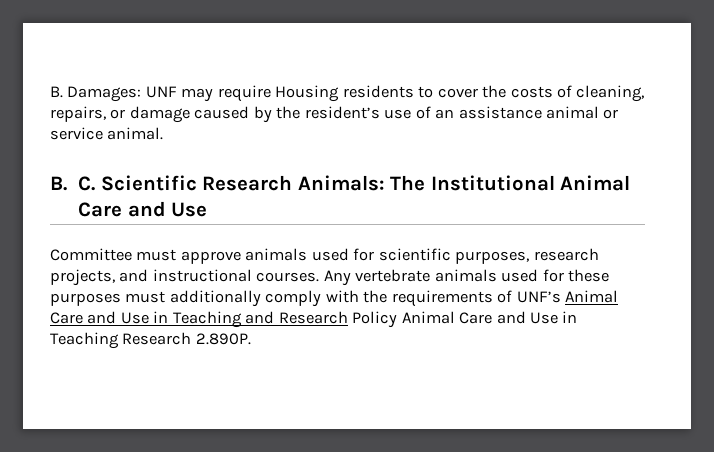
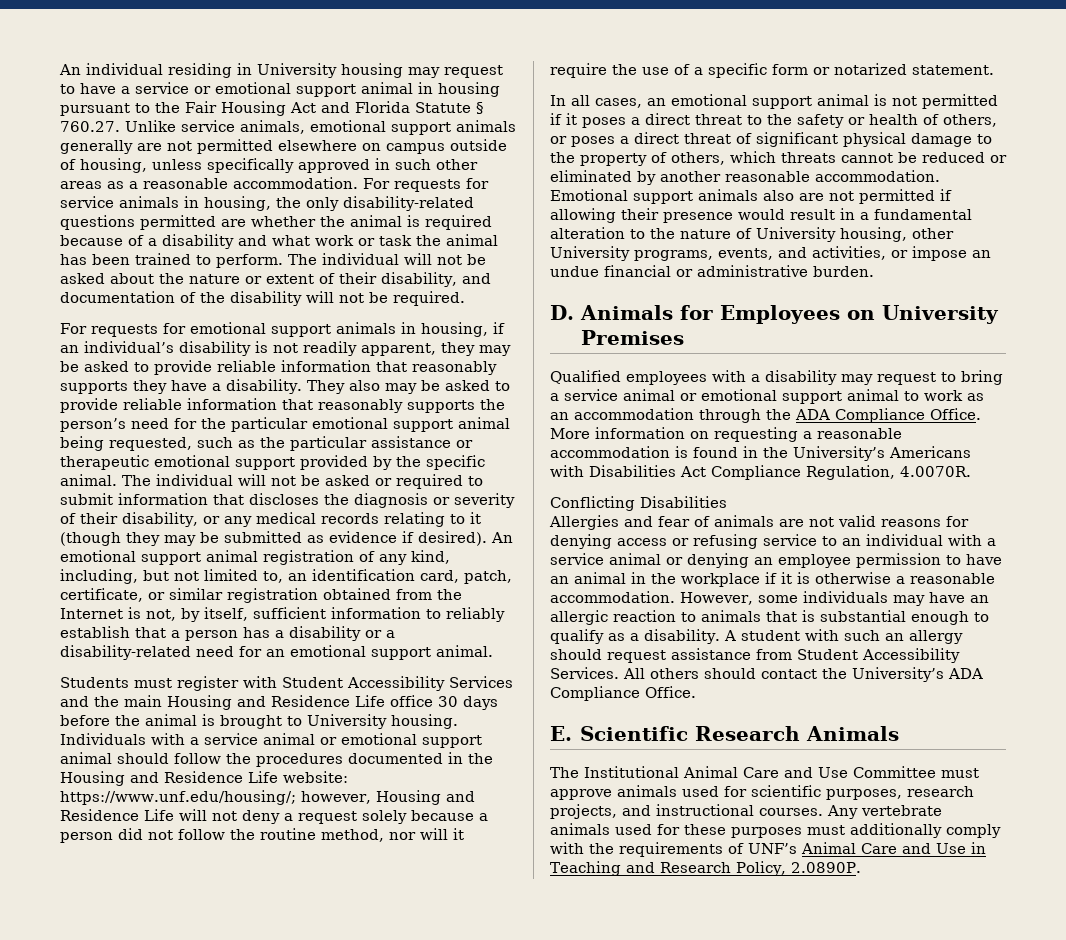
- B. Damages: UNF may require Housing residents to cover the costs of cleaning, repairs, or damage caused by the resident’s use of an assistance animal or service animal.
- B. C. Scientific Research Animals: The Institutional Animal Care and Use
- Committee must approve animals used for scientific purposes, research projects, and instructional courses.
+ An individual residing in University housing may request to have a service or emotional support animal in housing pursuant to the Fair Housing Act and Florida Statute § 760.27. Unlike service animals, emotional support animals generally are not permitted elsewhere on campus outside of housing, unless specifically approved in such other areas as a reasonable accommodation. For requests for service animals in housing, the only disability-related questions permitted are whether the animal is required because of a disability and what work or task the animal has been trained to perform. The individual will not be asked about the nature or extent of their disability, and documentation of the disability will not be required.
+ For requests for emotional support animals in housing, if an individual’s disability is not readily apparent, they may be asked to provide reliable information that reasonably supports they have a disability. They also may be asked to provide reliable information that reasonably supports the person’s need for the particular emotional support animal being requested, such as the particular assistance or therapeutic emotional support provided by the specific animal. The individual will not be asked or required to submit information that discloses the diagnosis or severity of their disability, or any medical records relating to it (though they may be submitted as evidence if desired). An emotional support animal registration of any kind, including, but not limited to, an identification card, patch, certificate, or similar registration obtained from the Internet is not, by itself, sufficient information to reliably establish that a person has a disability or a disability-related need for an emotional support animal.
+ Students must register with Student Accessibility Services and the main Housing and Residence Life office 30 days before the animal is brought to University housing. Individuals with a service animal or emotional support animal should follow the procedures documented in the Housing and Residence Life website: https://www.unf.edu/housing/; however, Housing and Residence Life will not deny a request solely because a person did not follow the routine method, nor will it require the use of a specific form or notarized statement.
+ In all cases, an emotional support animal is not permitted if it poses a direct threat to the safety or health of others, or poses a direct threat of significant physical damage to the property of others, which threats cannot be reduced or eliminated by another reasonable accommodation. Emotional support animals also are not permitted if allowing their presence would result in a fundamental alteration to the nature of University housing, other University programs, events, and activities, or impose an undue financial or administrative burden.
+ D. Animals for Employees on University Premises
+ Qualified employees with a disability may request to bring a service animal or emotional support animal to work as an accommodation through the ADA Compliance Office. More information on requesting a reasonable accommodation is found in the University’s Americans with Disabilities Act Compliance Regulation, 4.0070R.
+ Conflicting Disabilities
+ Allergies and fear of animals are not valid reasons for denying access or refusing service to an individual with a service animal or denying an employee permission to have an animal in the workplace if it is otherwise a reasonable accommodation. However, some individuals may have an allergic reaction to animals that is substantial enough to qualify as a disability. A student with such an allergy should request assistance from Student Accessibility Services. All others should contact the University’s ADA Compliance Office.
+ E. Scientific Research Animals
+ The Institutional Animal Care and Use Committee must approve animals used for scientific purposes, research projects, and instructional courses.
- Any vertebrate animals used for these purposes must additionally comply with the requirements of UNF’s Animal Care and Use in Teaching and Research Policy Animal Care and Use in Teaching Research 2.890P.
+ Any vertebrate animals used for these purposes must additionally comply with the requirements of UNF’s Animal Care and Use in Teaching and Research Policy, 2.0890P.

